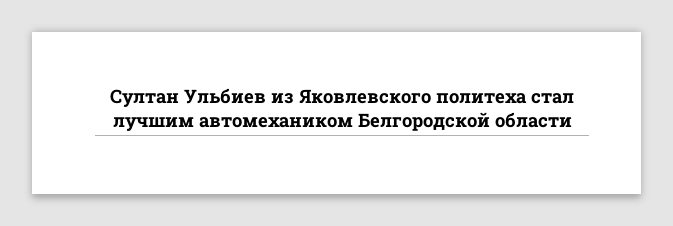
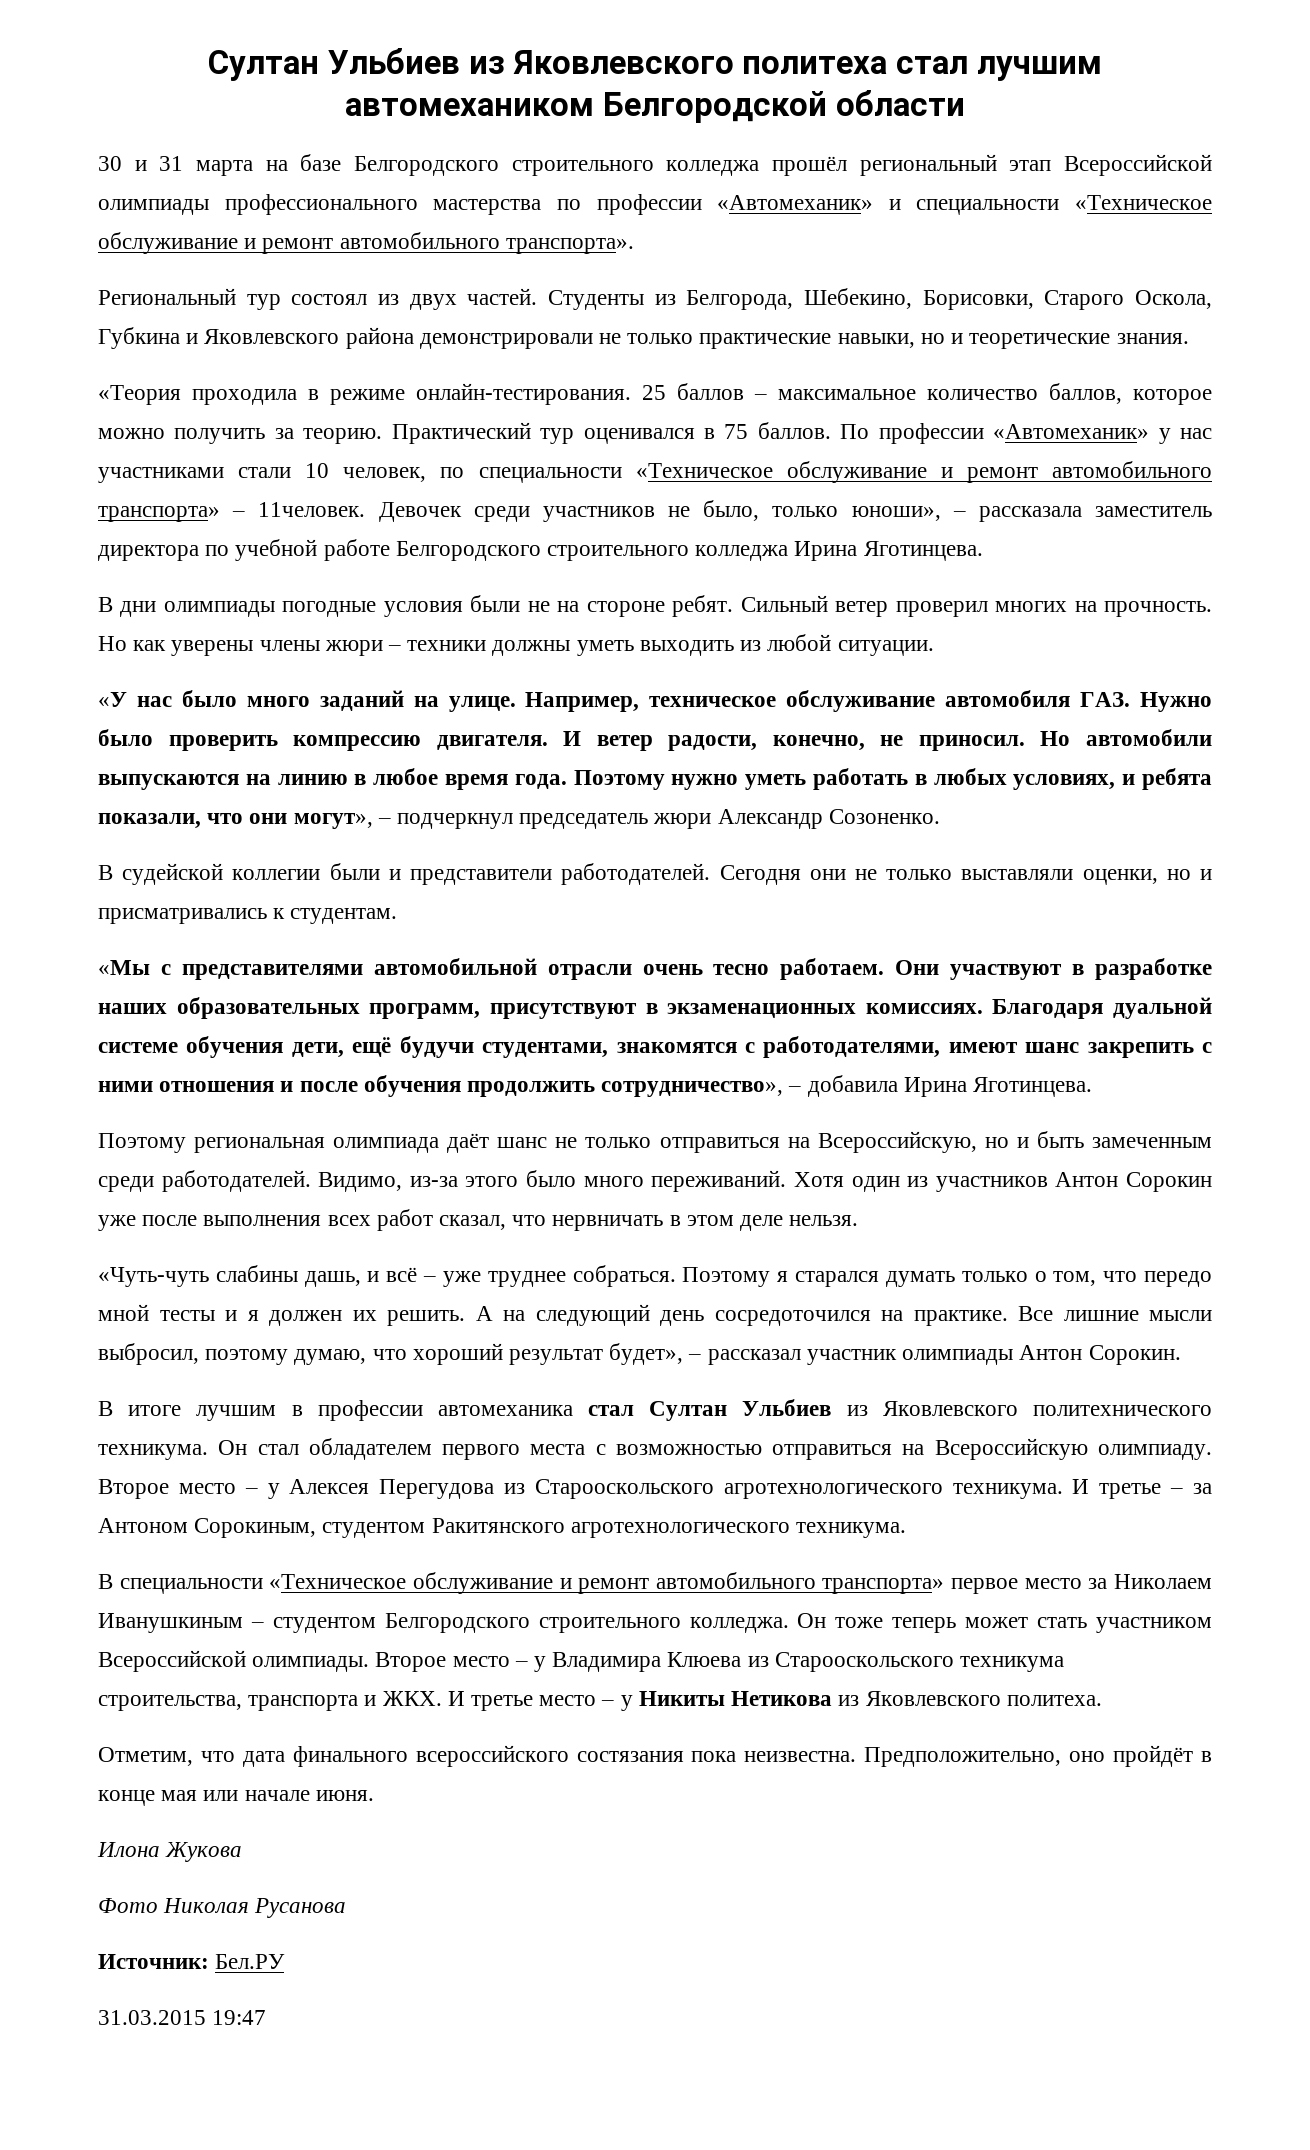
+ 30 и 31 марта на базе Белгородского строительного колледжа прошёл региональный этап Всероссийской олимпиады профессионального мастерства по профессии «Автомеханик» и специальности «Техническое обслуживание и ремонт автомобильного транспорта».
+ Региональный тур состоял из двух частей. Студенты из Белгорода, Шебекино, Борисовки, Старого Оскола, Губкина и Яковлевского района демонстрировали не только практические навыки, но и теоретические знания.
+ «Теория проходила в режиме онлайн-тестирования. 25 баллов – максимальное количество баллов, которое можно получить за теорию. Практический тур оценивался в 75 баллов. По профессии «Автомеханик» у нас участниками стали 10 человек, по специальности «Техническое обслуживание и ремонт автомобильного транспорта» – 11человек. Девочек среди участников не было, только юноши», – рассказала заместитель директора по учебной работе Белгородского строительного колледжа Ирина Яготинцева.
+ В дни олимпиады погодные условия были не на стороне ребят. Сильный ветер проверил многих на прочность. Но как уверены члены жюри – техники должны уметь выходить из любой ситуации.
+ «У нас было много заданий на улице. Например, техническое обслуживание автомобиля ГАЗ. Нужно было проверить компрессию двигателя. И ветер радости, конечно, не приносил. Но автомобили выпускаются на линию в любое время года. Поэтому нужно уметь работать в любых условиях, и ребята показали, что они могут», – подчеркнул председатель жюри Александр Созоненко.
+ В судейской коллегии были и представители работодателей. Сегодня они не только выставляли оценки, но и присматривались к студентам.
+ «Мы с представителями автомобильной отрасли очень тесно работаем. Они участвуют в разработке наших образовательных программ, присутствуют в экзаменационных комиссиях. Благодаря дуальной системе обучения дети, ещё будучи студентами, знакомятся с работодателями, имеют шанс закрепить с ними отношения и после обучения продолжить сотрудничество», – добавила Ирина Яготинцева.
+ Поэтому региональная олимпиада даёт шанс не только отправиться на Всероссийскую, но и быть замеченным среди работодателей. Видимо, из-за этого было много переживаний. Хотя один из участников Антон Сорокин уже после выполнения всех работ сказал, что нервничать в этом деле нельзя.
+ «Чуть-чуть слабины дашь, и всё – уже труднее собраться. Поэтому я старался думать только о том, что передо мной тесты и я должен их решить. А на следующий день сосредоточился на практике. Все лишние мысли выбросил, поэтому думаю, что хороший результат будет», – рассказал участник олимпиады Антон Сорокин.
+ В итоге лучшим в профессии автомеханика стал Султан Ульбиев из Яковлевского политехнического техникума. Он стал обладателем первого места с возможностью отправиться на Всероссийскую олимпиаду. Второе место – у Алексея Перегудова из Старооскольского агротехнологического техникума. И третье – за Антоном Сорокиным, студентом Ракитянского агротехнологического техникума.
+ В специальности «Техническое обслуживание и ремонт автомобильного транспорта» первое место за Николаем Иванушкиным – студентом Белгородского строительного колледжа. Он тоже теперь может стать участником Всероссийской олимпиады. Второе место – у Владимира Клюева из Старооскольского техникума строительства, транспорта и ЖКХ. И третье место – у Никиты Нетикова из Яковлевского политеха.
+ Отметим, что дата финального всероссийского состязания пока неизвестна. Предположительно, оно пройдёт в конце мая или начале июня.
+ Илона Жукова
+ Фото Николая Русанова
+ Источник: Бел.РУ
+ 31.03.2015 19:47

